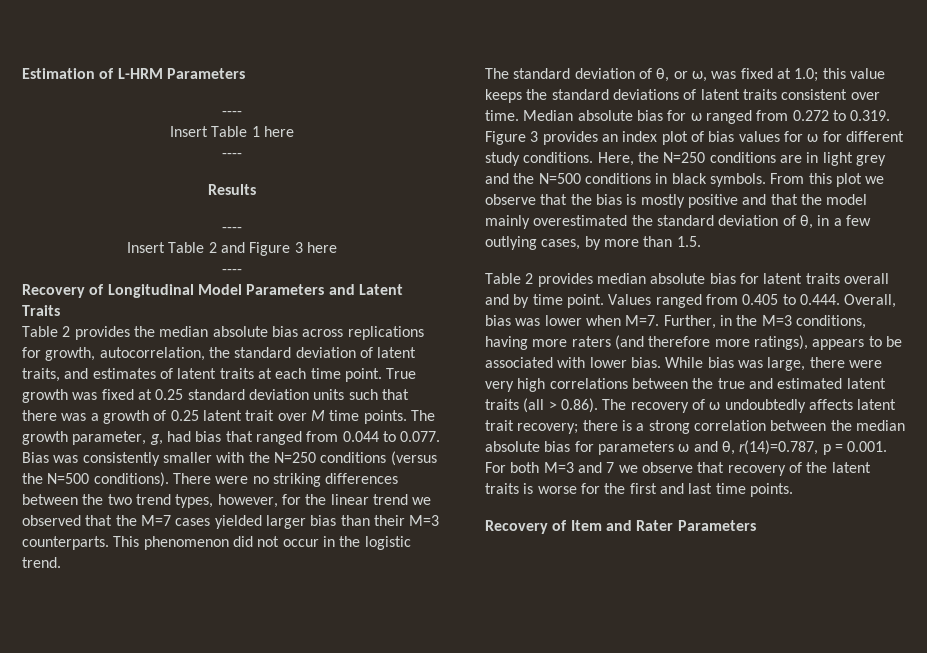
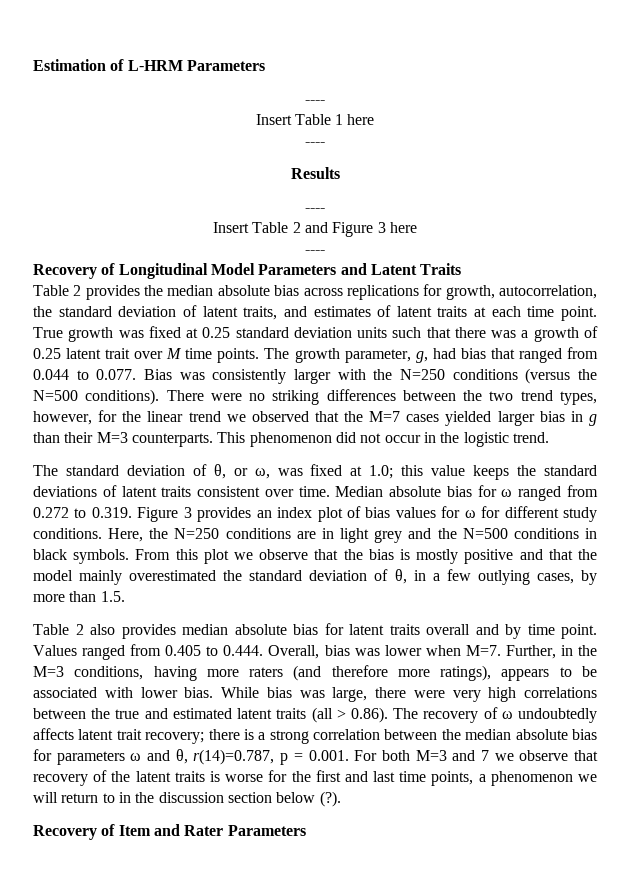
- The growth parameter, g, had bias that ranged from 0.044 to 0.077. Bias was consistently smaller with the N=250 conditions (versus the N=500 conditions).
+ The growth parameter, g, had bias that ranged from 0.044 to 0.077. Bias was consistently larger with the N=250 conditions (versus the N=500 conditions).
- There were no striking differences between the two trend types, however, for the linear trend we observed that the M=7 cases yielded larger bias than their M=3 counterparts.
+ There were no striking differences between the two trend types, however, for the linear trend we observed that the M=7 cases yielded larger bias in g than their M=3 counterparts.
- Table 2 provides median absolute bias for latent traits overall and by time point.
+ Table 2 also provides median absolute bias for latent traits overall and by time point.
- there is a strong correlation between the median absolute bias for parameters ω and θ, r(14)=0.787, p = 0.001. For both M=3 and 7 we observe that recovery of the latent traits is worse for the first and last time points.
+ there is a strong correlation between the median absolute bias for parameters ω and θ, r(14)=0.787, p = 0.001. For both M=3 and 7 we observe that recovery of the latent traits is worse for the first and last time points, a phenomenon we will return to in the discussion section below (?).

